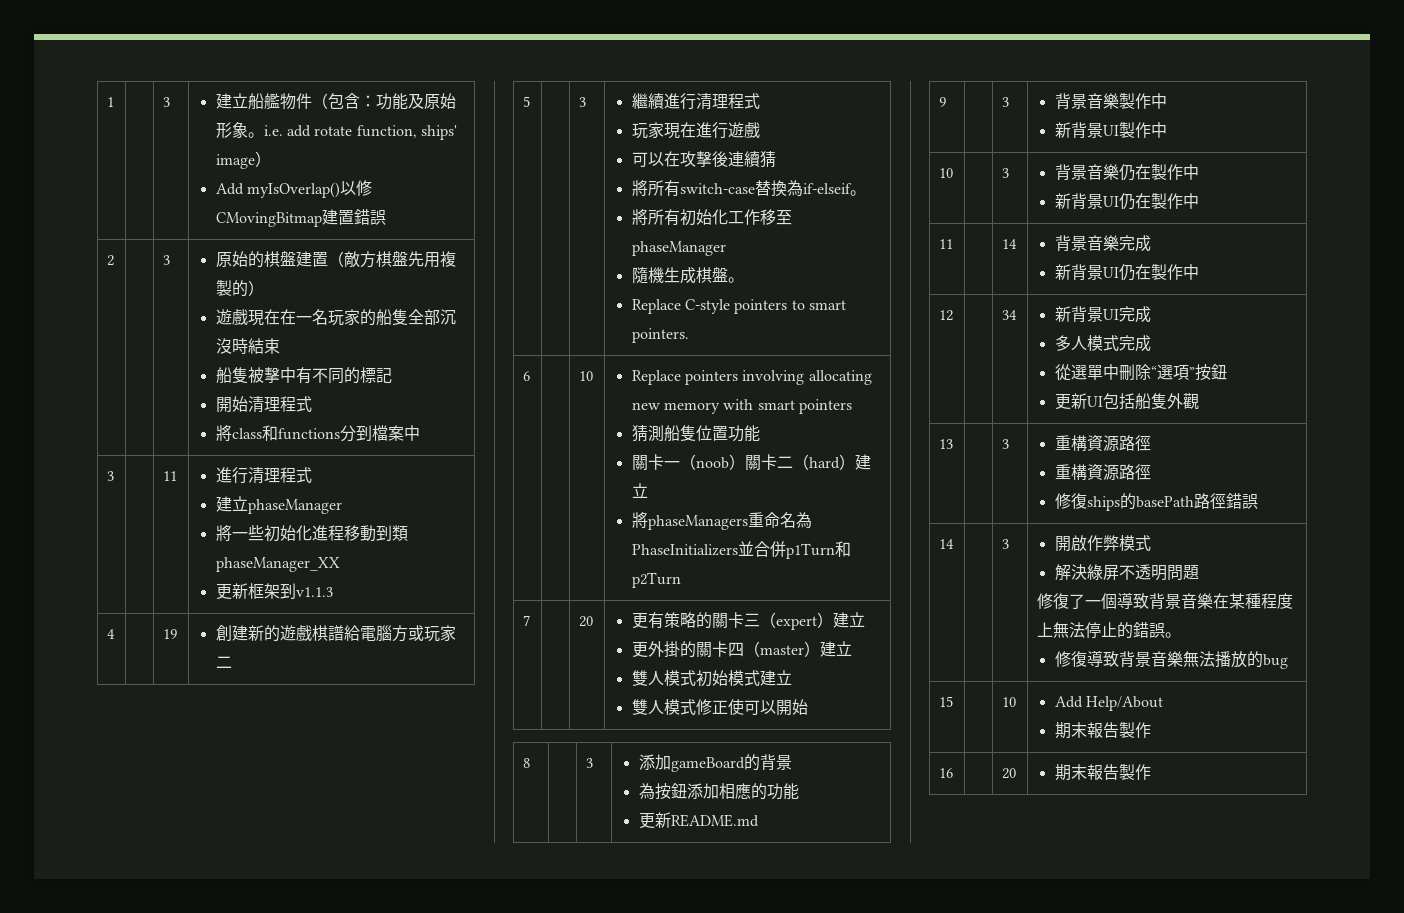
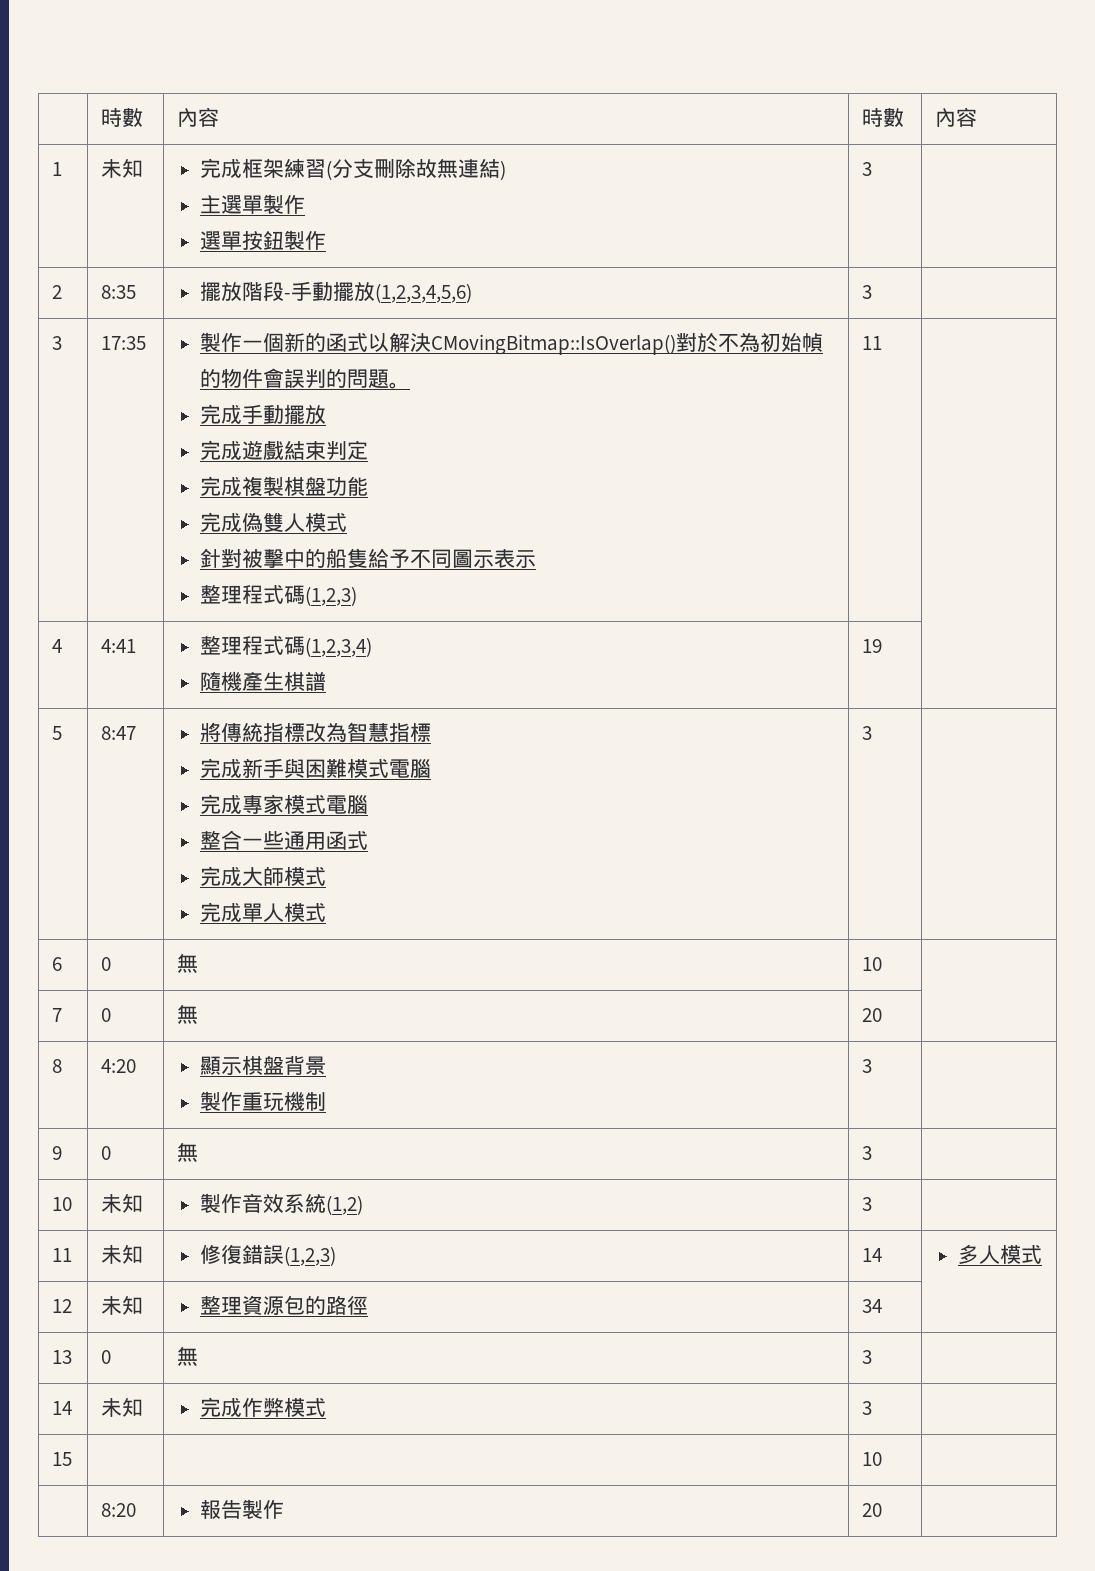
- 1 | | 3 | 建立船艦物件（包含：功能及原始形象。i.e. add rotate function, ships' image）
- Add myIsOverlap()以修CMovingBitmap建置錯誤
- 2 | | 3 | 原始的棋盤建置（敵方棋盤先用複製的）
- 遊戲現在在一名玩家的船隻全部沉沒時結束
- 船隻被擊中有不同的標記
- 開始清理程式
- 將class和functions分到檔案中
- 3 | | 11 | 進行清理程式
- 建立phaseManager
- 將一些初始化進程移動到類phaseManager_XX
- 更新框架到v1.1.3
- 4 | | 19 | 創建新的遊戲棋譜給電腦方或玩家二
- 5 | | 3 | 繼續進行清理程式
- 玩家現在進行遊戲
- 可以在攻擊後連續猜
- 將所有switch-case替換為if-elseif。
- 將所有初始化工作移至phaseManager
- 隨機生成棋盤。
- Replace C-style pointers to smart pointers.
- 6 | | 10 | Replace pointers involving allocating new memory with smart pointers
- 猜測船隻位置功能
- 關卡一（noob）關卡二（hard）建立
- 將phaseManagers重命名為PhaseInitializers並合併p1Turn和p2Turn
- 7 | | 20 | 更有策略的關卡三（expert）建立
- 更外掛的關卡四（master）建立
- 雙人模式初始模式建立
- 雙人模式修正使可以開始
- 8 | | 3 | 添加gameBoard的背景
- 為按鈕添加相應的功能
- 更新README.md
- 9 | | 3 | 背景音樂製作中
- 新背景UI製作中
- 10 | | 3 | 背景音樂仍在製作中
- 新背景UI仍在製作中
- 11 | | 14 | 背景音樂完成
- 新背景UI仍在製作中
- 12 | | 34 | 新背景UI完成
- 多人模式完成
- 從選單中刪除“選項”按鈕
- 更新UI包括船隻外觀
- 13 | | 3 | 重構資源路徑
- 重構資源路徑
- 修復ships的basePath路徑錯誤
- 14 | | 3 | 開啟作弊模式
- 解決綠屏不透明問題
- 修復了一個導致背景音樂在某種程度上無法停止的錯誤。
- 修復導致背景音樂無法播放的bug
- 15 | | 10 | Add Help/About
- 期末報告製作
- 16 | | 20 | 期末報告製作
+ | 時數 | 內容 | 時數 | 內容
+ 1 | 未知 | 完成框架練習(分支刪除故無連結)
+ 主選單製作
+ 選單按鈕製作 | 3 |
+ 2 | 8:35 | 擺放階段-手動擺放(1,2,3,4,5,6) | 3 |
+ 3 | 17:35 | 製作一個新的函式以解決CMovingBitmap::IsOverlap()對於不為初始幀的物件會誤判的問題。
+ 完成手動擺放
+ 完成遊戲結束判定
+ 完成複製棋盤功能
+ 完成偽雙人模式
+ 針對被擊中的船隻給予不同圖示表示
+ 整理程式碼(1,2,3) | 11 |
+ 4 | 4:41 | 整理程式碼(1,2,3,4)
+ 隨機產生棋譜 | 19 |
+ 5 | 8:47 | 將傳統指標改為智慧指標
+ 完成新手與困難模式電腦
+ 完成專家模式電腦
+ 整合一些通用函式
+ 完成大師模式
+ 完成單人模式 | 3 |
+ 6 | 0 | 無 | 10 |
+ 7 | 0 | 無 | 20 |
+ 8 | 4:20 | 顯示棋盤背景
+ 製作重玩機制 | 3 |
+ 9 | 0 | 無 | 3 |
+ 10 | 未知 | 製作音效系統(1,2) | 3 |
+ 11 | 未知 | 修復錯誤(1,2,3) | 14 | 多人模式
+ 12 | 未知 | 整理資源包的路徑 | 34 |
+ 13 | 0 | 無 | 3 |
+ 14 | 未知 | 完成作弊模式 | 3 |
+ 15 | | | 10 |
+ | 8:20 | 報告製作 | 20 |

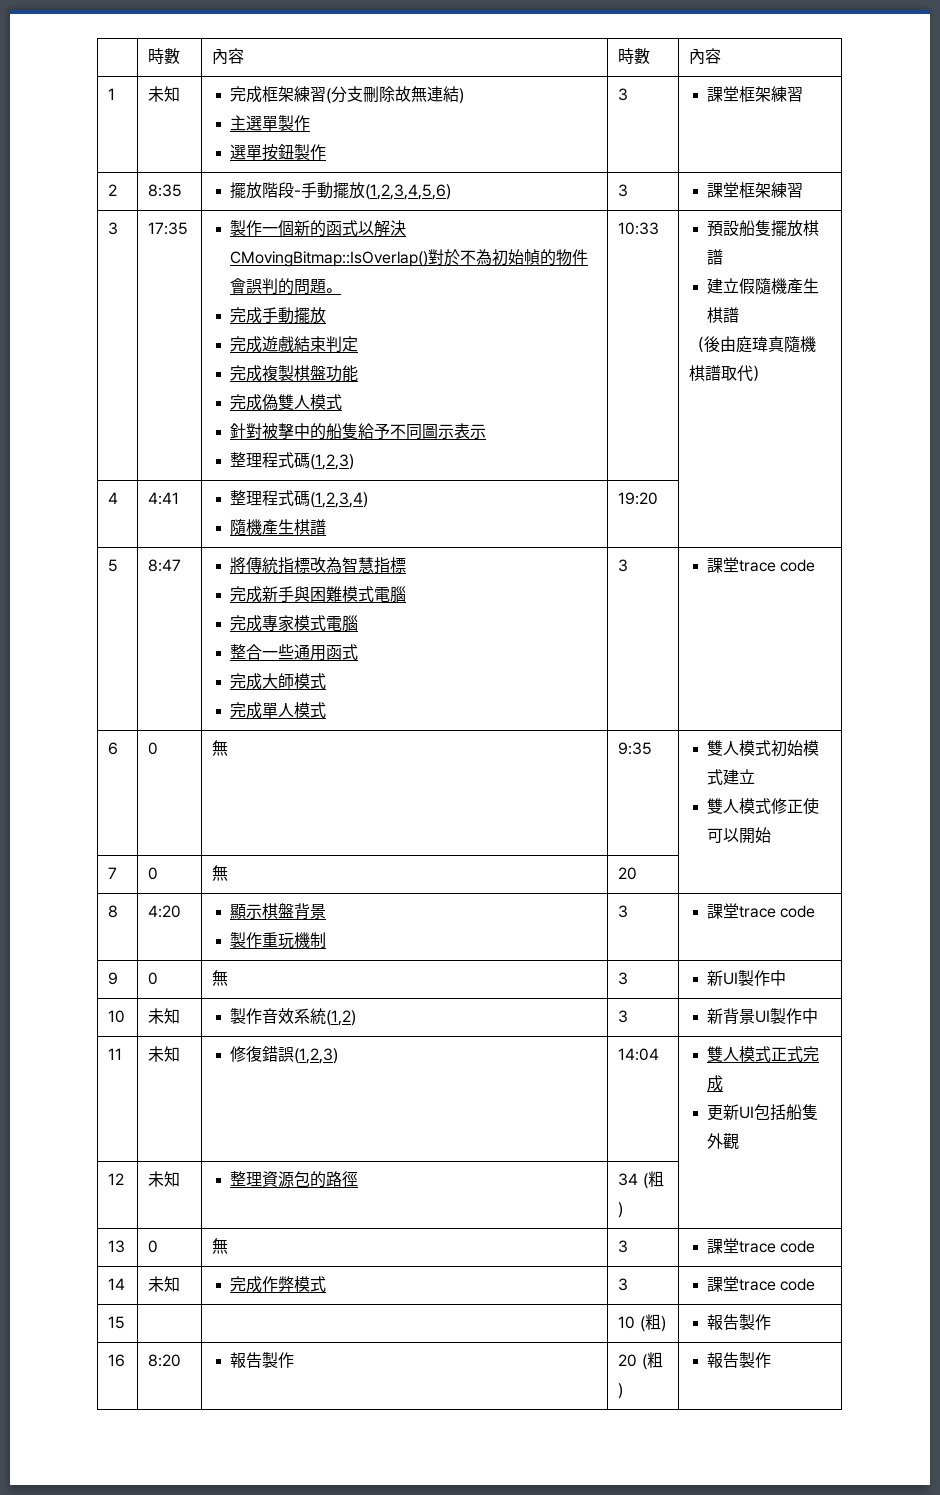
  1 | 未知 | 完成框架練習(分支刪除故無連結)
  主選單製作
- 選單按鈕製作 | 3 |
+ 選單按鈕製作 | 3 | 課堂框架練習
- 2 | 8:35 | 擺放階段-手動擺放(1,2,3,4,5,6) | 3 |
+ 2 | 8:35 | 擺放階段-手動擺放(1,2,3,4,5,6) | 3 | 課堂框架練習
- 整理程式碼(1,2,3) | 11
+ 整理程式碼(1,2,3) | 10:33 | 預設船隻擺放棋譜
+ 建立假隨機產生棋譜
+ （後由庭瑋真隨機棋譜取代）
  4 | 4:41 | 整理程式碼(1,2,3,4)
- 隨機產生棋譜 | 19 |
+ 隨機產生棋譜 | 19:20 |
  5 | 8:47 | 將傳統指標改為智慧指標
  完成新手與困難模式電腦
  完成專家模式電腦
  整合一些通用函式
  完成大師模式
- 完成單人模式 | 3 |
+ 完成單人模式 | 3 | 課堂trace code
- 6 | 0 | 無 | 10 |
+ 6 | 0 | 無 | 9:35 | 雙人模式初始模式建立
+ 雙人模式修正使可以開始
  8 | 4:20 | 顯示棋盤背景
- 製作重玩機制 | 3 |
+ 製作重玩機制 | 3 | 課堂trace code
- 9 | 0 | 無 | 3 |
+ 9 | 0 | 無 | 3 | 新UI製作中
- 10 | 未知 | 製作音效系統(1,2) | 3 |
+ 10 | 未知 | 製作音效系統(1,2) | 3 | 新背景UI製作中
- 11 | 未知 | 修復錯誤(1,2,3) | 14 | 多人模式
+ 11 | 未知 | 修復錯誤(1,2,3) | 14:04 | 雙人模式正式完成
+ 更新UI包括船隻外觀
- 12 | 未知 | 整理資源包的路徑 | 34 |
+ 12 | 未知 | 整理資源包的路徑 | 34 (粗) |
- 13 | 0 | 無 | 3 |
+ 13 | 0 | 無 | 3 | 課堂trace code
- 14 | 未知 | 完成作弊模式 | 3 |
+ 14 | 未知 | 完成作弊模式 | 3 | 課堂trace code
- 15 | | | 10 |
- | 8:20 | 報告製作 | 20 |
+ 15 | | | 10 (粗) | 報告製作
+ 16 | 8:20 | 報告製作 | 20 (粗) | 報告製作

